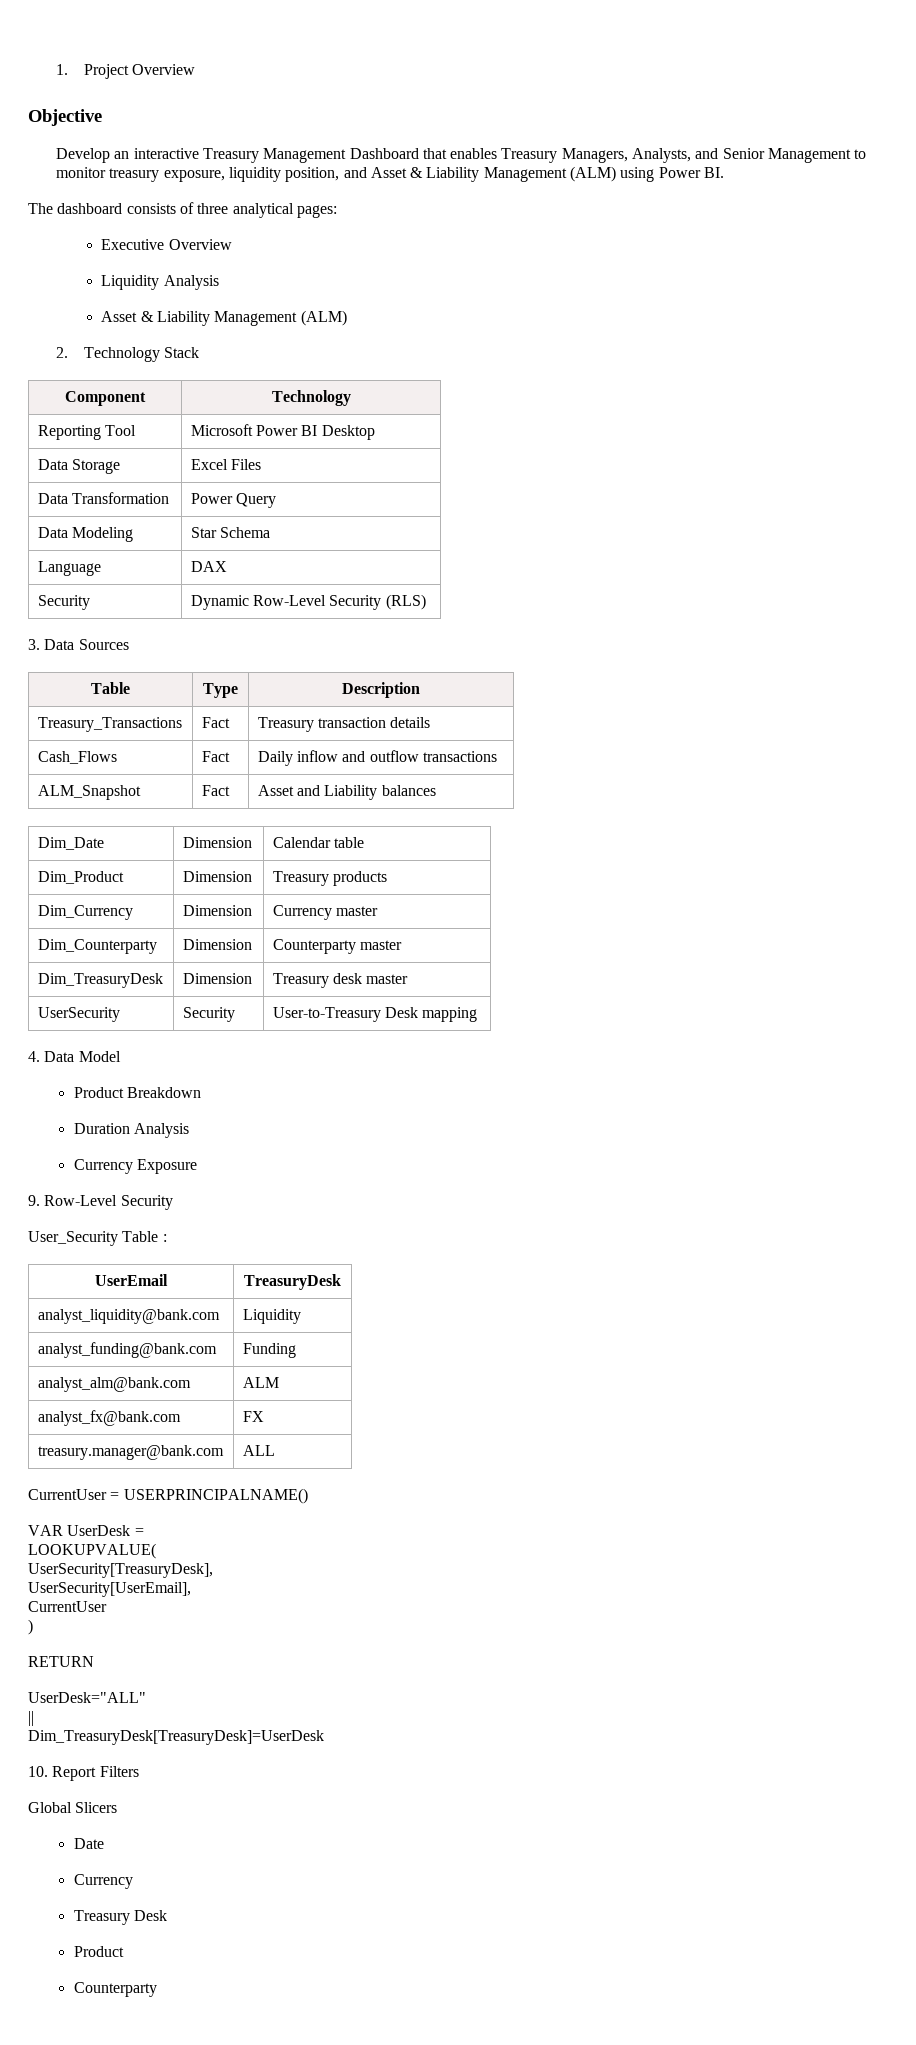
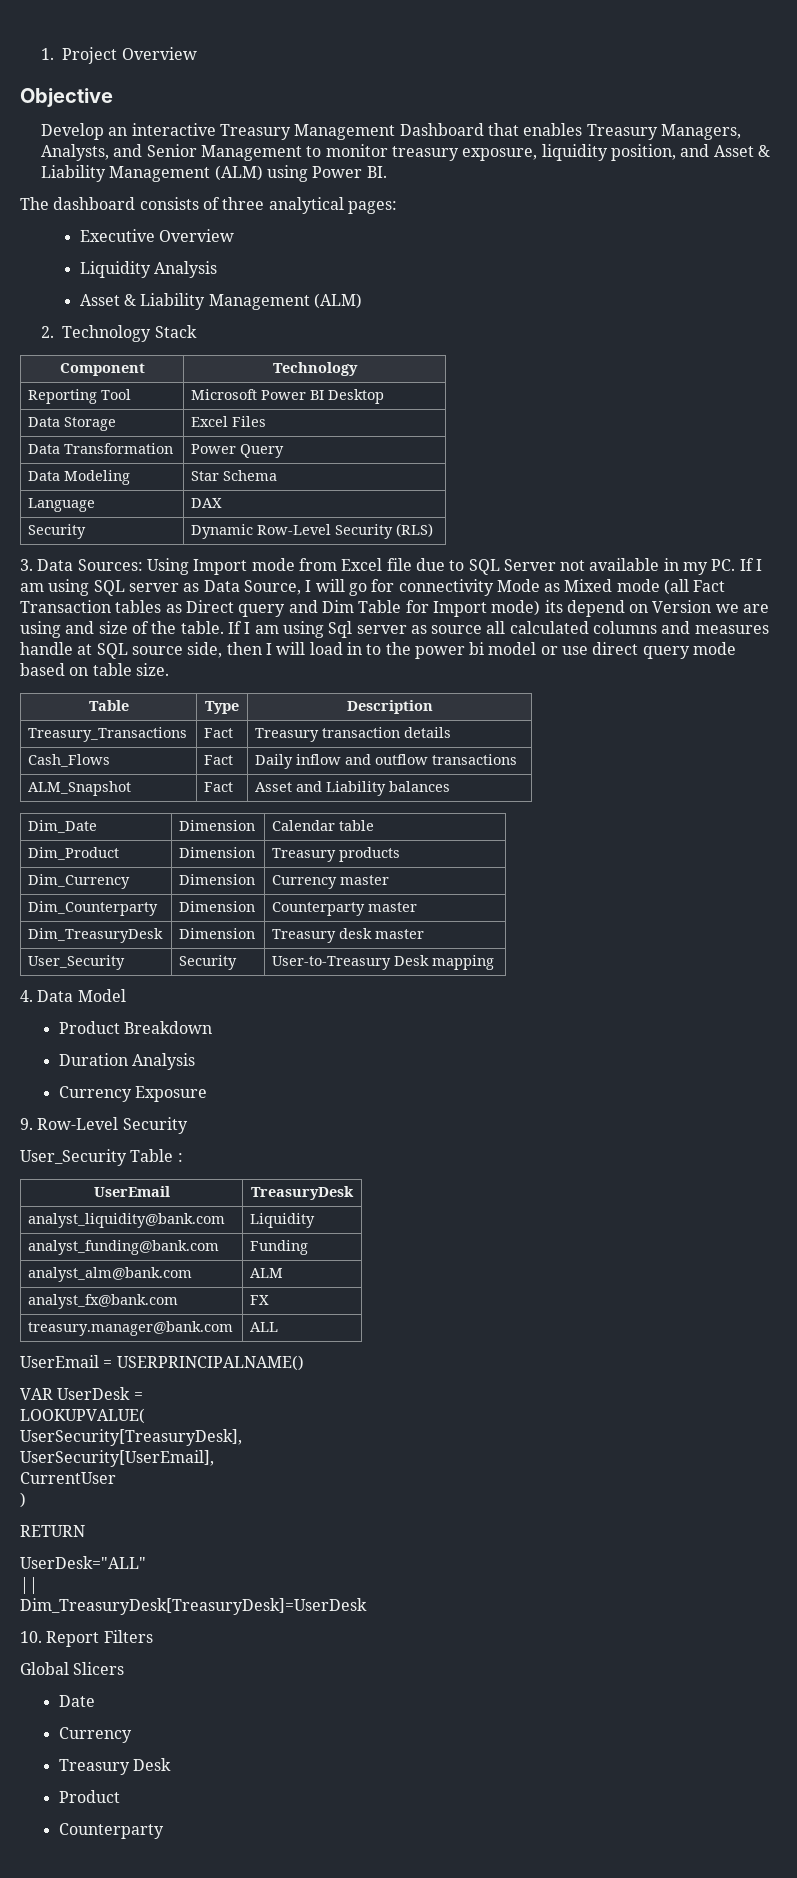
- 3. Data Sources
+ 3. Data Sources: Using Import mode from Excel file due to SQL Server not available in my PC. If I am using SQL server as Data Source, I will go for connectivity Mode as Mixed mode (all Fact Transaction tables as Direct query and Dim Table for Import mode) its depend on Version we are using and size of the table. If I am using Sql server as source all calculated columns and measures handle at SQL source side, then I will load in to the power bi model or use direct query mode based on table size.
- UserSecurity | Security | User-to-Treasury Desk mapping
+ User_Security | Security | User-to-Treasury Desk mapping
- CurrentUser = USERPRINCIPALNAME()
+ UserEmail = USERPRINCIPALNAME()

